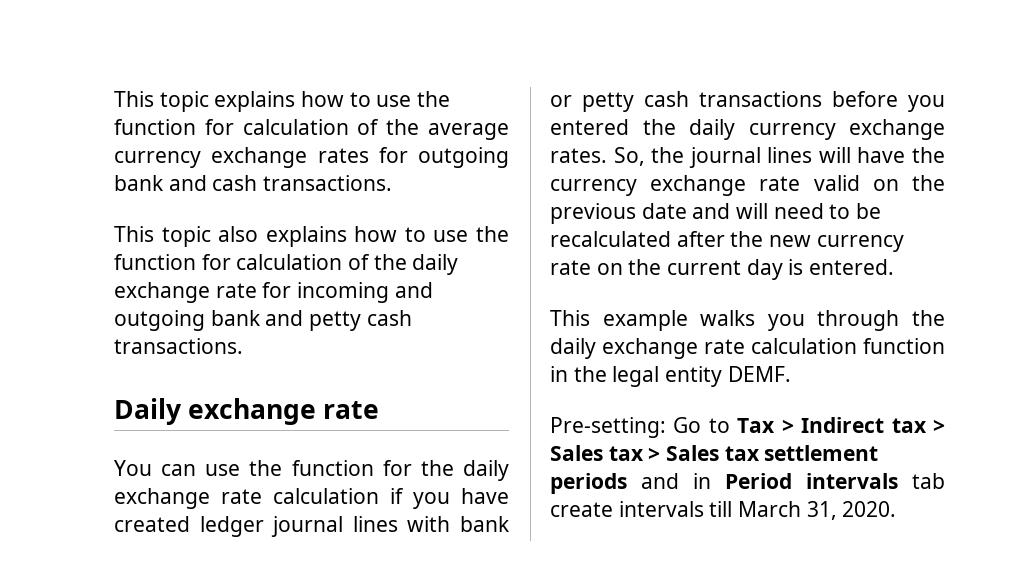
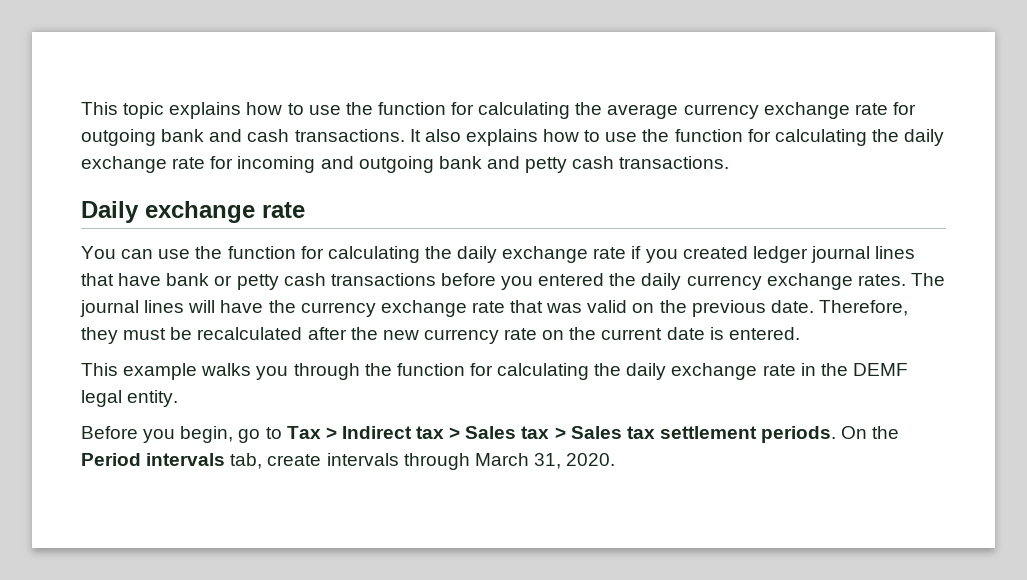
- This topic explains how to use the function for calculation of the average currency exchange rates for outgoing bank and cash transactions.
- This topic also explains how to use the function for calculation of the daily exchange rate for incoming and outgoing bank and petty cash transactions.
+ This topic explains how to use the function for calculating the average currency exchange rate for outgoing bank and cash transactions. It also explains how to use the function for calculating the daily exchange rate for incoming and outgoing bank and petty cash transactions.
- You can use the function for the daily exchange rate calculation if you have created ledger journal lines with bank or petty cash transactions before you entered the daily currency exchange rates.
+ You can use the function for calculating the daily exchange rate if you created ledger journal lines that have bank or petty cash transactions before you entered the daily currency exchange rates.
- So, the journal lines will have the currency exchange rate valid on the previous date and will need to be recalculated after the new currency rate on the current day is entered.
+ The journal lines will have the currency exchange rate that was valid on the previous date. Therefore, they must be recalculated after the new currency rate on the current date is entered.
- This example walks you through the daily exchange rate calculation function in the legal entity DEMF.
- Pre-setting: Go to Tax > Indirect tax > Sales tax > Sales tax settlement periods and in Period intervals tab create intervals till March 31, 2020.
+ This example walks you through the function for calculating the daily exchange rate in the DEMF legal entity.
+ Before you begin, go to Tax > Indirect tax > Sales tax > Sales tax settlement periods. On the Period intervals tab, create intervals through March 31, 2020.

